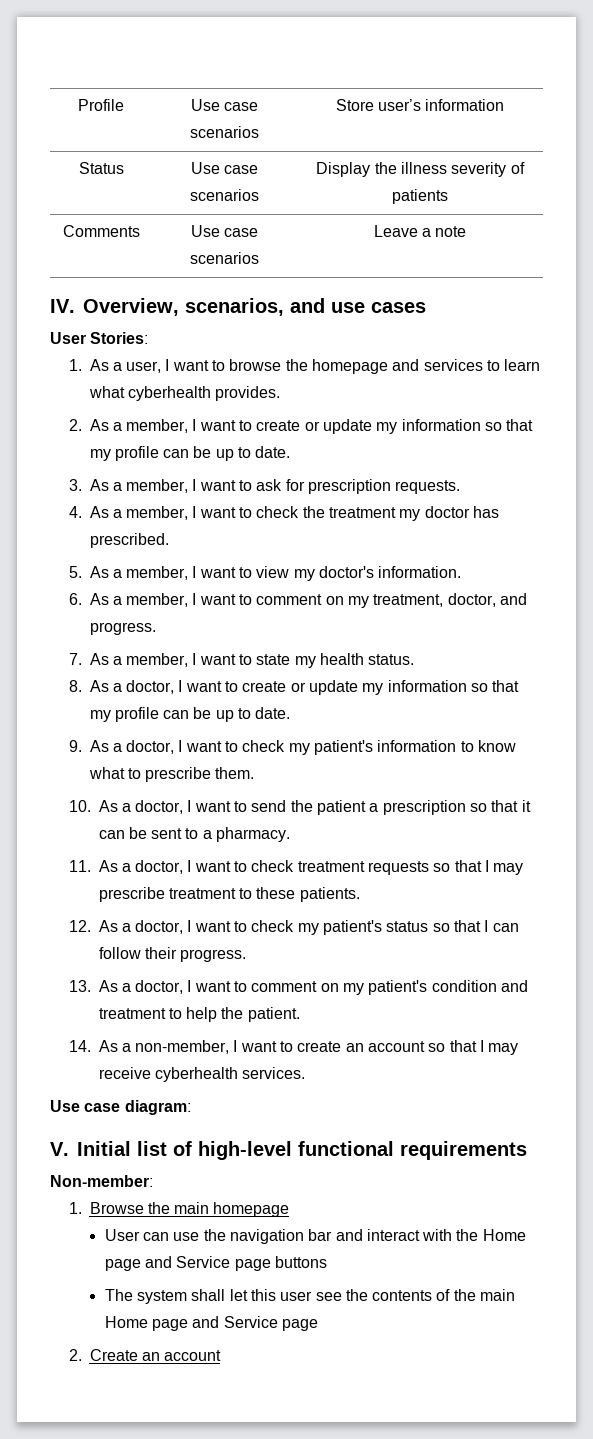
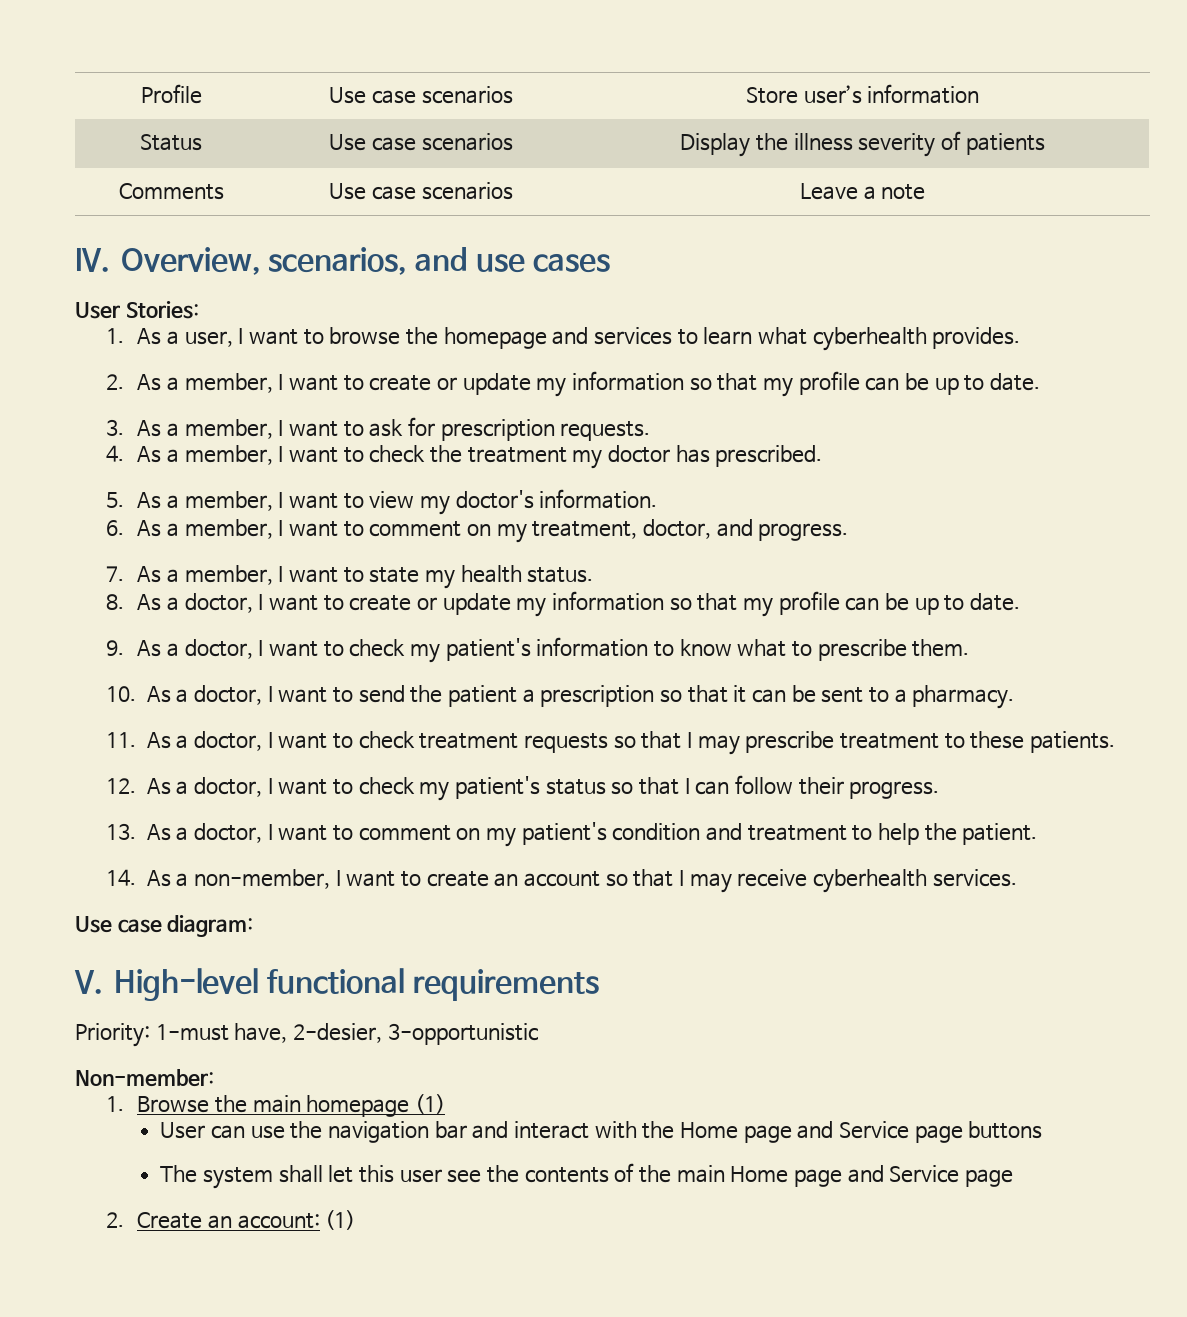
- V. Initial list of high-level functional requirements
+ V. High-level functional requirements
+ Priority: 1-must have, 2-desier, 3-opportunistic
- 1. Browse the main homepage
+ 1. Browse the main homepage (1)
- 2. Create an account
+ 2. Create an account: (1)

